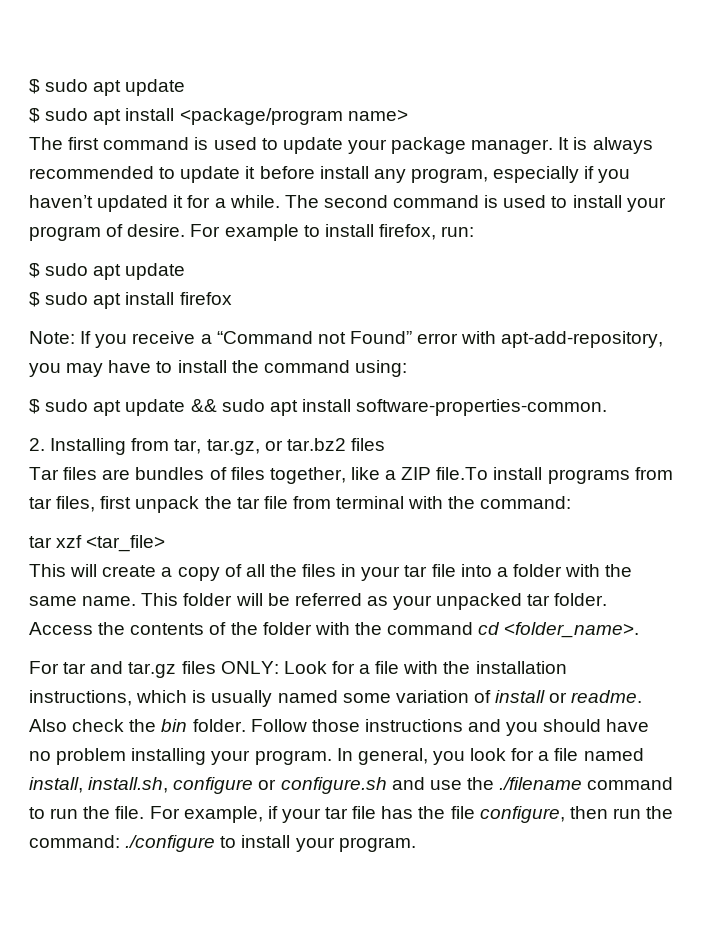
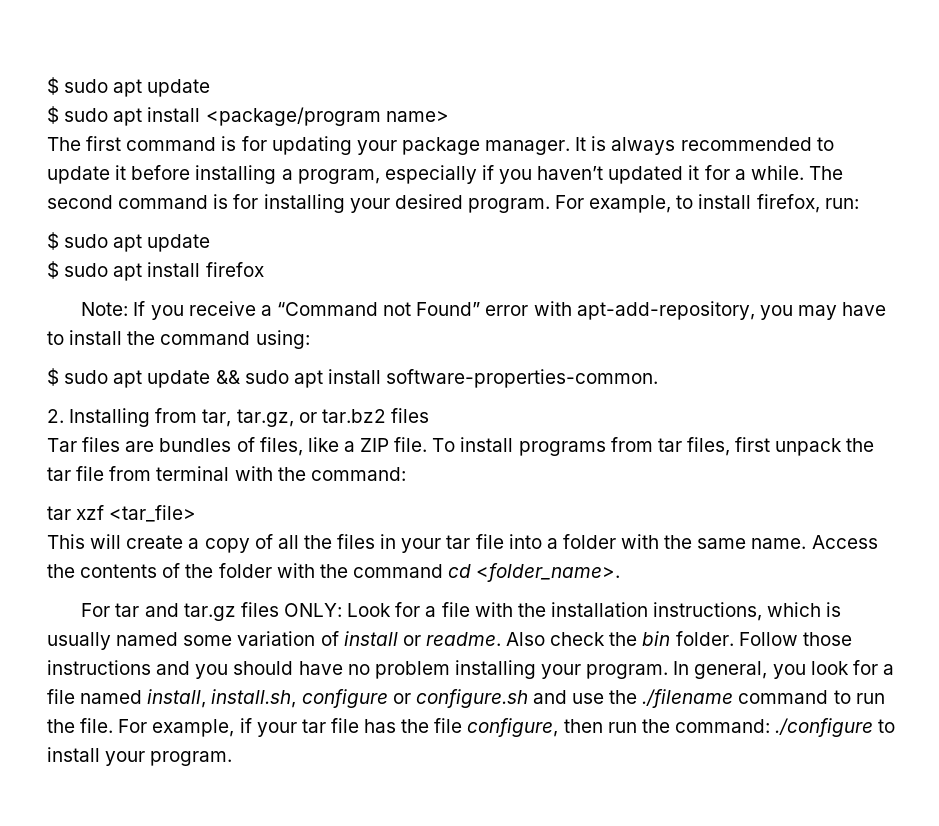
- The first command is used to update your package manager.
+ The first command is for updating your package manager.
- It is always recommended to update it before install any program, especially if you haven’t updated it for a while.
+ It is always recommended to update it before installing a program, especially if you haven’t updated it for a while.
- The second command is used to install your program of desire. For example to install firefox, run:
+ The second command is for installing your desired program. For example, to install firefox, run:
- Tar files are bundles of files together, like a ZIP file.To install programs from tar files, first unpack the tar file from terminal with the command:
+ Tar files are bundles of files, like a ZIP file. To install programs from tar files, first unpack the tar file from terminal with the command:
- This folder will be referred as your unpacked tar folder.

